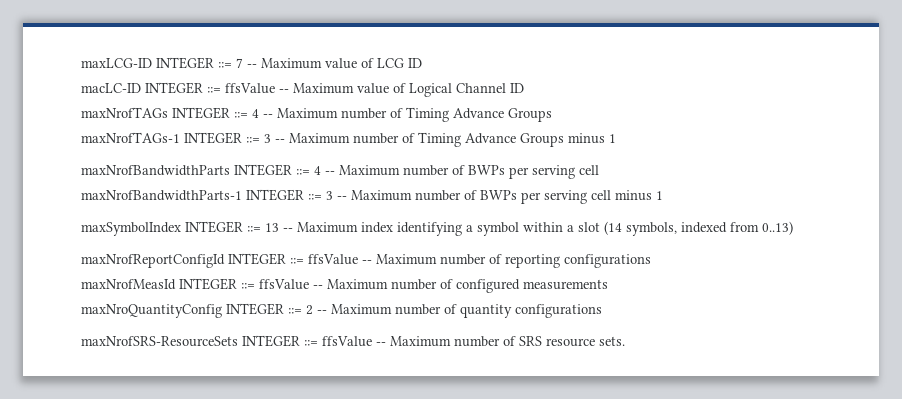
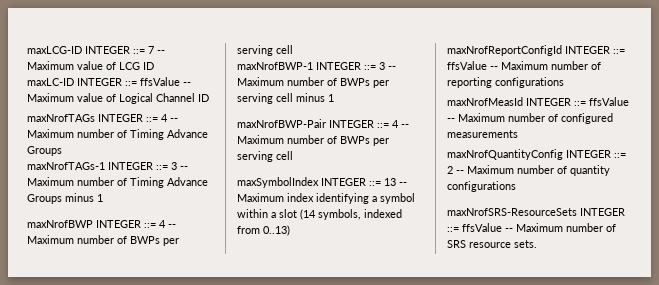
- macLC-ID INTEGER ::= ffsValue -- Maximum value of Logical Channel ID
+ maxLC-ID INTEGER ::= ffsValue -- Maximum value of Logical Channel ID
- maxNrofBandwidthParts INTEGER ::= 4 -- Maximum number of BWPs per serving cell
+ maxNrofBWP INTEGER ::= 4 -- Maximum number of BWPs per serving cell
- maxNrofBandwidthParts-1 INTEGER ::= 3 -- Maximum number of BWPs per serving cell minus 1
+ maxNrofBWP-1 INTEGER ::= 3 -- Maximum number of BWPs per serving cell minus 1
+ maxNrofBWP-Pair INTEGER ::= 4 -- Maximum number of BWPs per serving cell
- maxNroQuantityConfig INTEGER ::= 2 -- Maximum number of quantity configurations
+ maxNrofQuantityConfig INTEGER ::= 2 -- Maximum number of quantity configurations

